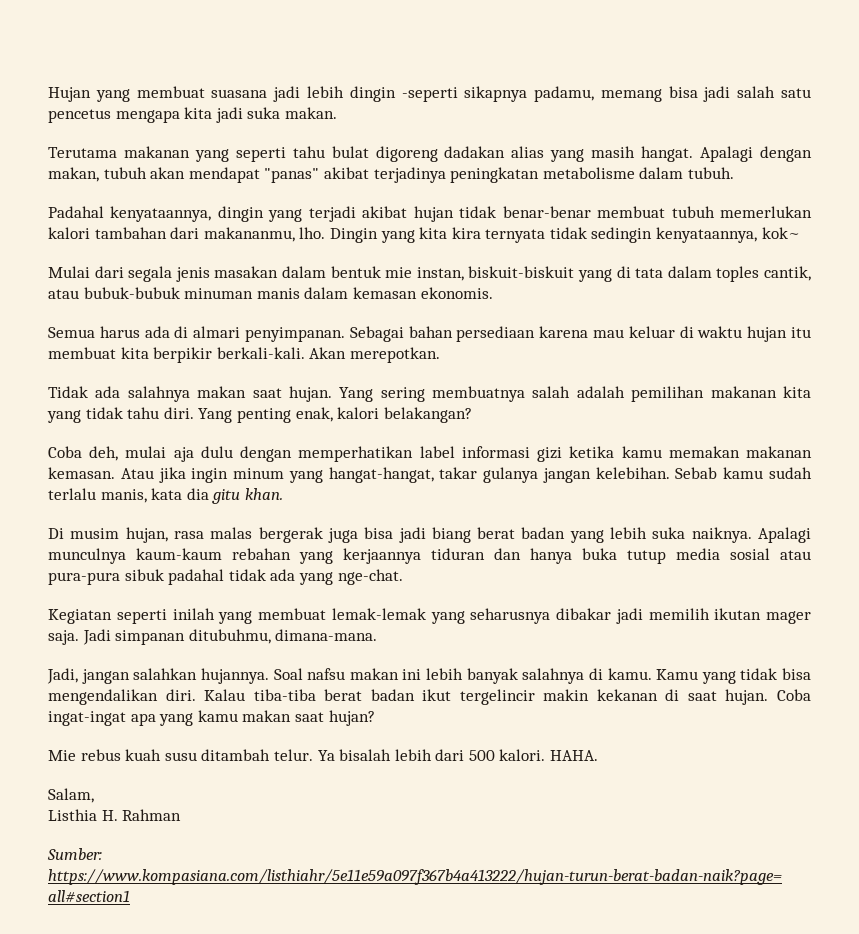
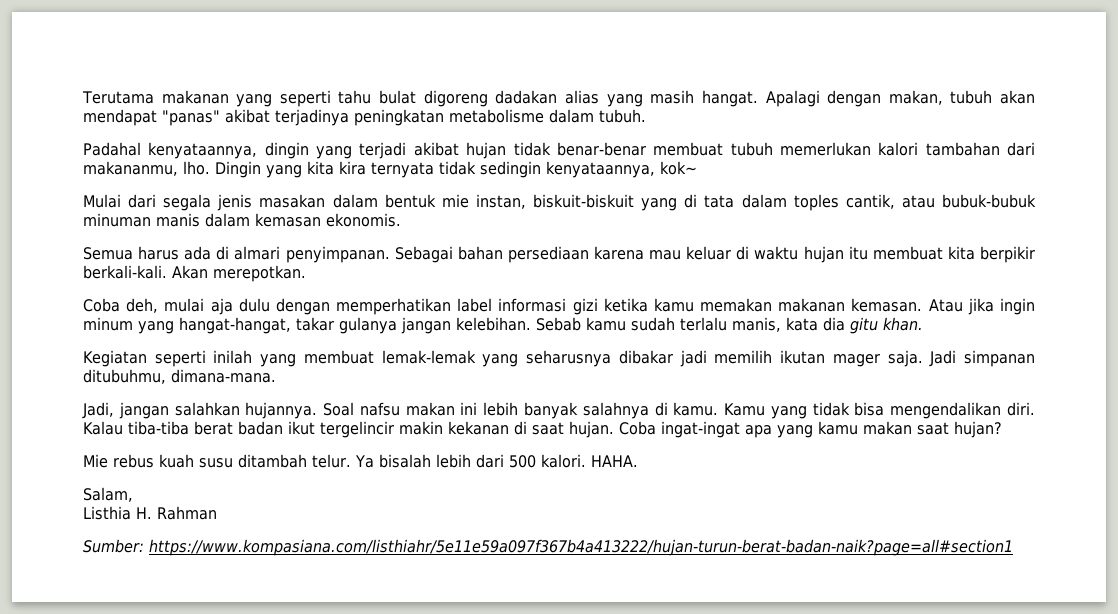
- Hujan yang membuat suasana jadi lebih dingin -seperti sikapnya padamu, memang bisa jadi salah satu pencetus mengapa kita jadi suka makan.
- Tidak ada salahnya makan saat hujan. Yang sering membuatnya salah adalah pemilihan makanan kita yang tidak tahu diri. Yang penting enak, kalori belakangan?
- Di musim hujan, rasa malas bergerak juga bisa jadi biang berat badan yang lebih suka naiknya. Apalagi munculnya kaum-kaum rebahan yang kerjaannya tiduran dan hanya buka tutup media sosial atau pura-pura sibuk padahal tidak ada yang nge-chat.

